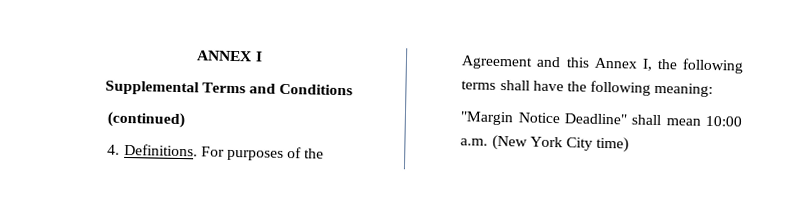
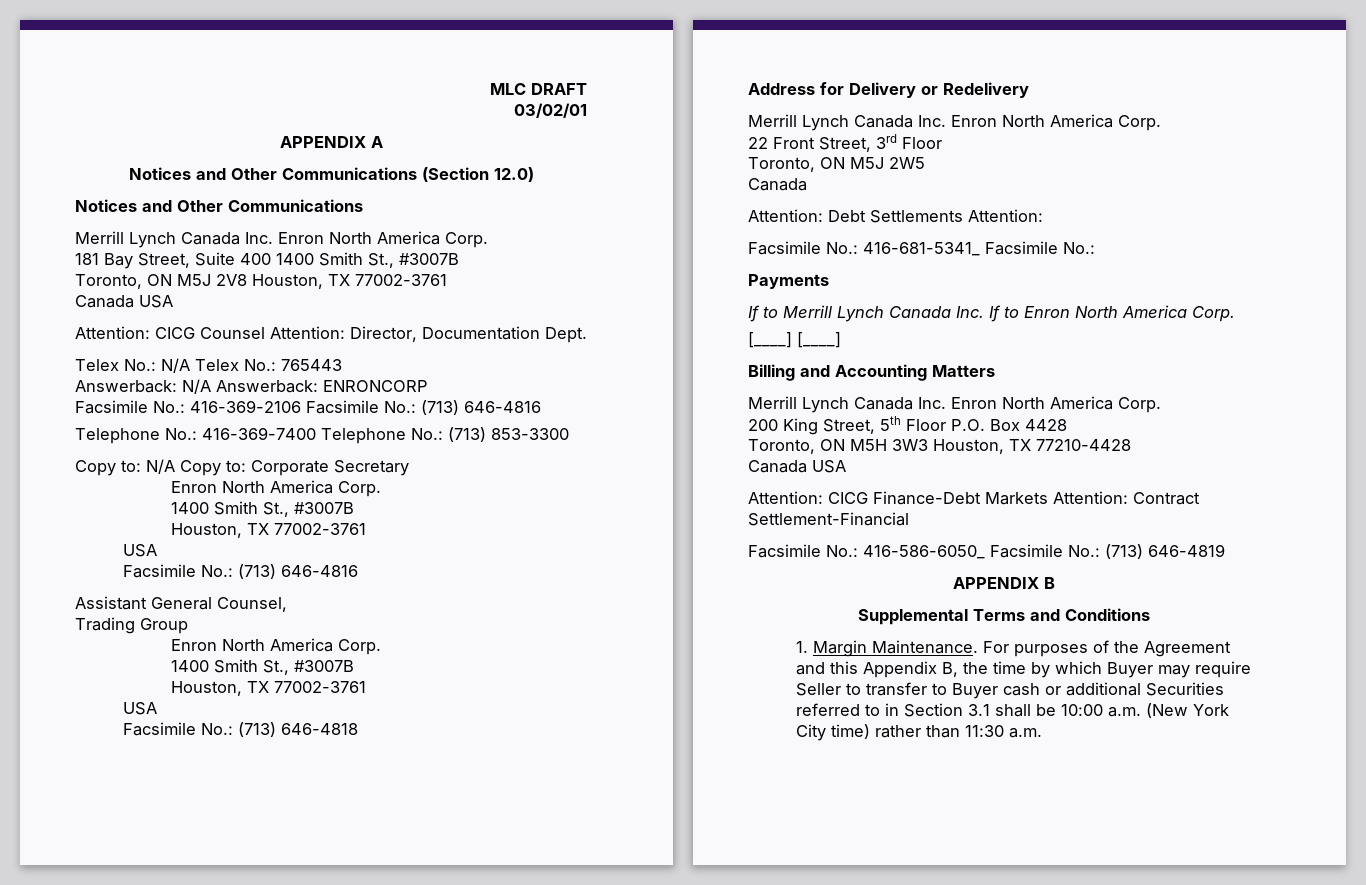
- ANNEX I
+ MLC DRAFT
+ 03/02/01
+ APPENDIX A
+ Notices and Other Communications (Section 12.0)
+ Notices and Other Communications
+ Merrill Lynch Canada Inc. Enron North America Corp.
+ 181 Bay Street, Suite 400 1400 Smith St., #3007B
+ Toronto, ON M5J 2V8 Houston, TX 77002-3761
+ Canada USA
+ Attention: CICG Counsel Attention: Director, Documentation Dept.
+ Telex No.: N/A Telex No.: 765443
+ Answerback: N/A Answerback: ENRONCORP
+ Facsimile No.: 416-369-2106 Facsimile No.: (713) 646-4816
+ Telephone No.: 416-369-7400 Telephone No.: (713) 853-3300
+ Copy to: N/A Copy to: Corporate Secretary
+ Enron North America Corp.
+ 1400 Smith St., #3007B
+ Houston, TX 77002-3761
+ USA
+ Facsimile No.: (713) 646-4816
+ Assistant General Counsel,
+ Trading Group
+ Enron North America Corp.
+ 1400 Smith St., #3007B
+ Houston, TX 77002-3761
+ USA
+ Facsimile No.: (713) 646-4818
+ Address for Delivery or Redelivery
+ Merrill Lynch Canada Inc. Enron North America Corp.
+ 22 Front Street, 3rd Floor
+ Toronto, ON M5J 2W5
+ Canada
+ Attention: Debt Settlements Attention:
+ Facsimile No.: 416-681-5341_ Facsimile No.:
+ Payments
+ If to Merrill Lynch Canada Inc. If to Enron North America Corp.
+ [____] [____]
+ Billing and Accounting Matters
+ Merrill Lynch Canada Inc. Enron North America Corp.
+ 200 King Street, 5th Floor P.O. Box 4428
+ Toronto, ON M5H 3W3 Houston, TX 77210-4428
+ Canada USA
+ Attention: CICG Finance-Debt Markets Attention: Contract Settlement-Financial
+ Facsimile No.: 416-586-6050_ Facsimile No.: (713) 646-4819
+ APPENDIX B
- (continued)
- 4. Definitions.
+ 1. Margin Maintenance.
- For purposes of the Agreement and this Annex I, the following terms shall have the following meaning:
- "Margin Notice Deadline" shall mean 10:00 a.m. (New York City time)
+ For purposes of the Agreement and this Appendix B, the time by which Buyer may require Seller to transfer to Buyer cash or additional Securities referred to in Section 3.1 shall be 10:00 a.m. (New York City time) rather than 11:30 a.m.

